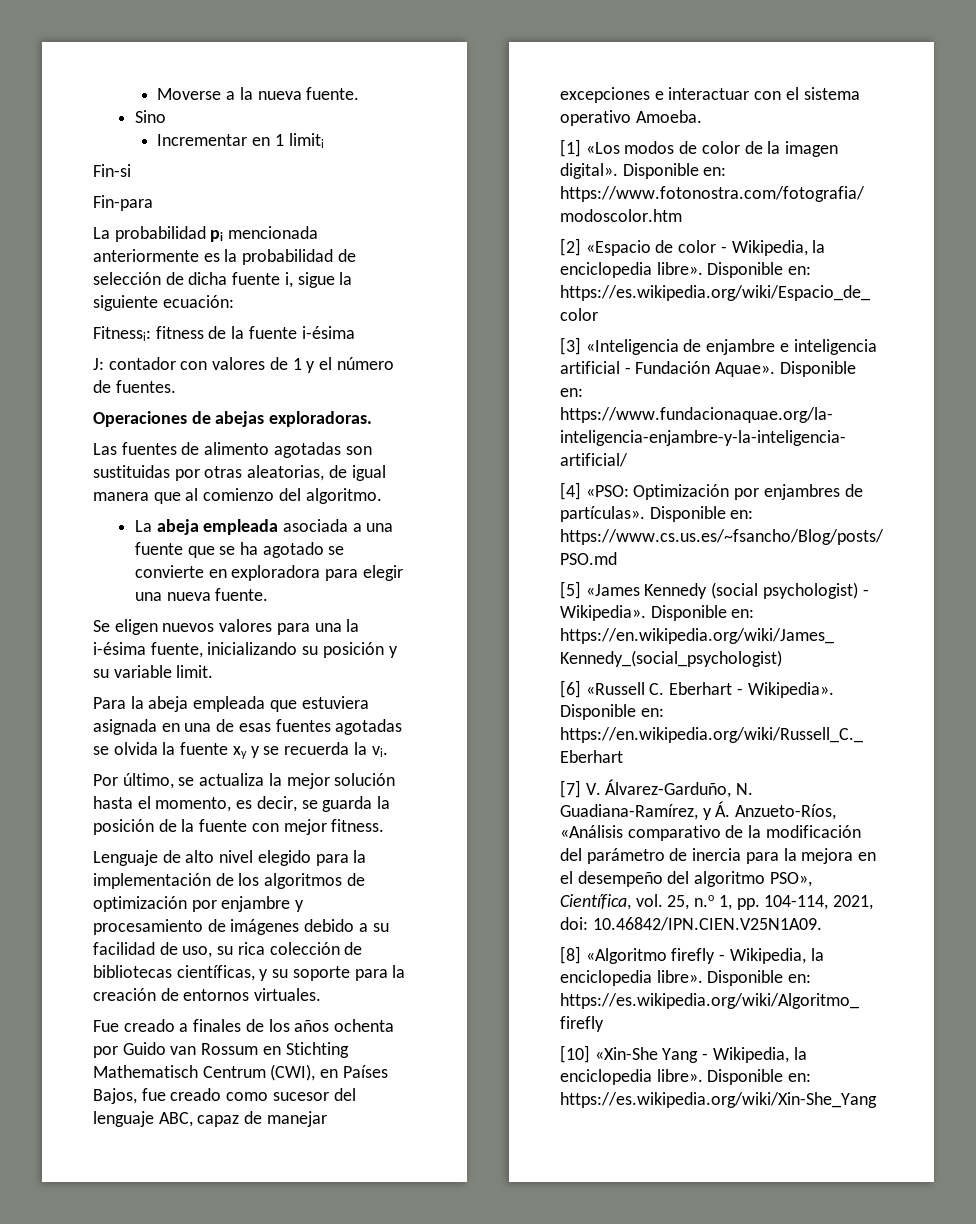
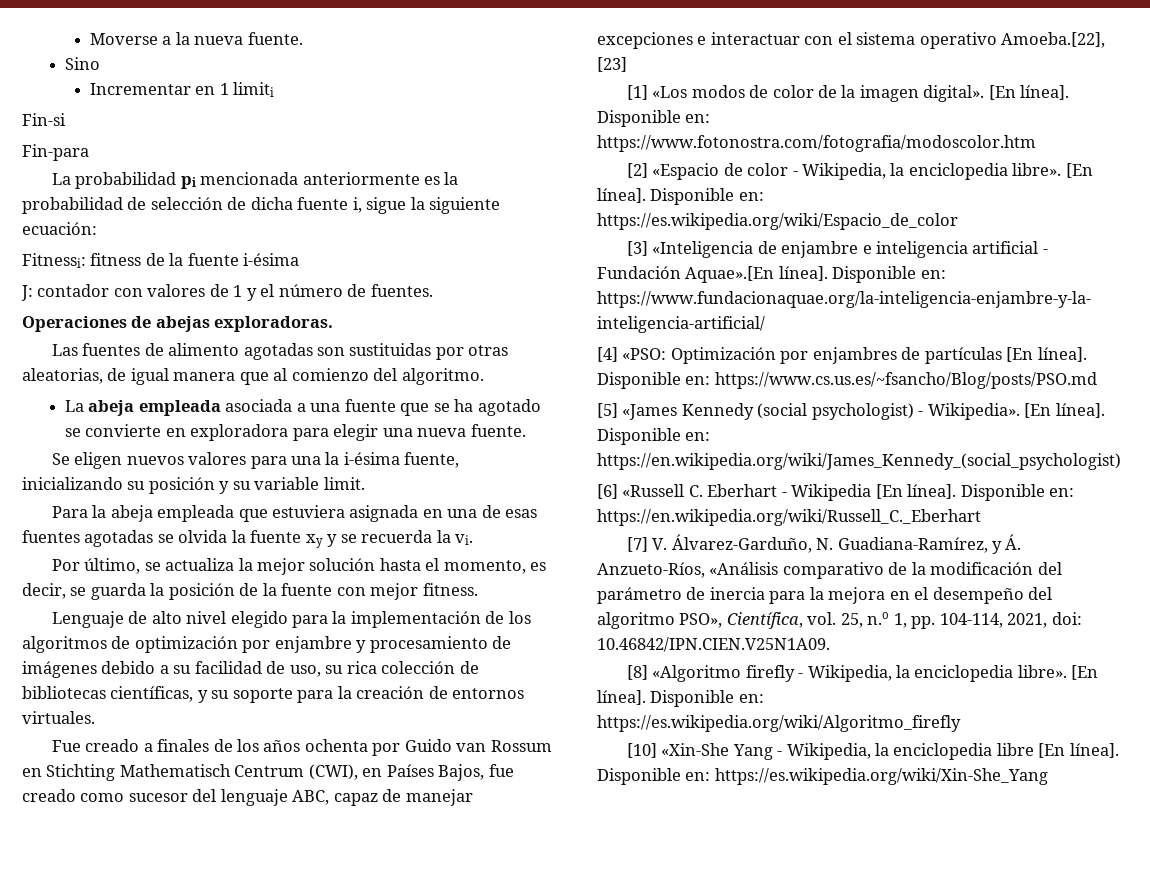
- Fue creado a finales de los años ochenta por Guido van Rossum en Stichting Mathematisch Centrum (CWI), en Países Bajos, fue creado como sucesor del lenguaje ABC, capaz de manejar excepciones e interactuar con el sistema operativo Amoeba.
+ Fue creado a finales de los años ochenta por Guido van Rossum en Stichting Mathematisch Centrum (CWI), en Países Bajos, fue creado como sucesor del lenguaje ABC, capaz de manejar excepciones e interactuar con el sistema operativo Amoeba.[22], [23]
- [1] «Los modos de color de la imagen digital».
+ [1] «Los modos de color de la imagen digital». [En línea].
- [2] «Espacio de color - Wikipedia, la enciclopedia libre».
+ [2] «Espacio de color - Wikipedia, la enciclopedia libre». [En línea].
- [3] «Inteligencia de enjambre e inteligencia artificial - Fundación Aquae».
+ [3] «Inteligencia de enjambre e inteligencia artificial - Fundación Aquae».[En línea].
- [4] «PSO: Optimización por enjambres de partículas».
+ [4] «PSO: Optimización por enjambres de partículas [En línea].
- [5] «James Kennedy (social psychologist) - Wikipedia».
+ [5] «James Kennedy (social psychologist) - Wikipedia». [En línea].
- [6] «Russell C. Eberhart - Wikipedia».
+ [6] «Russell C. Eberhart - Wikipedia [En línea].
- [8] «Algoritmo firefly - Wikipedia, la enciclopedia libre».
+ [8] «Algoritmo firefly - Wikipedia, la enciclopedia libre». [En línea].
- [10] «Xin-She Yang - Wikipedia, la enciclopedia libre».
+ [10] «Xin-She Yang - Wikipedia, la enciclopedia libre [En línea].

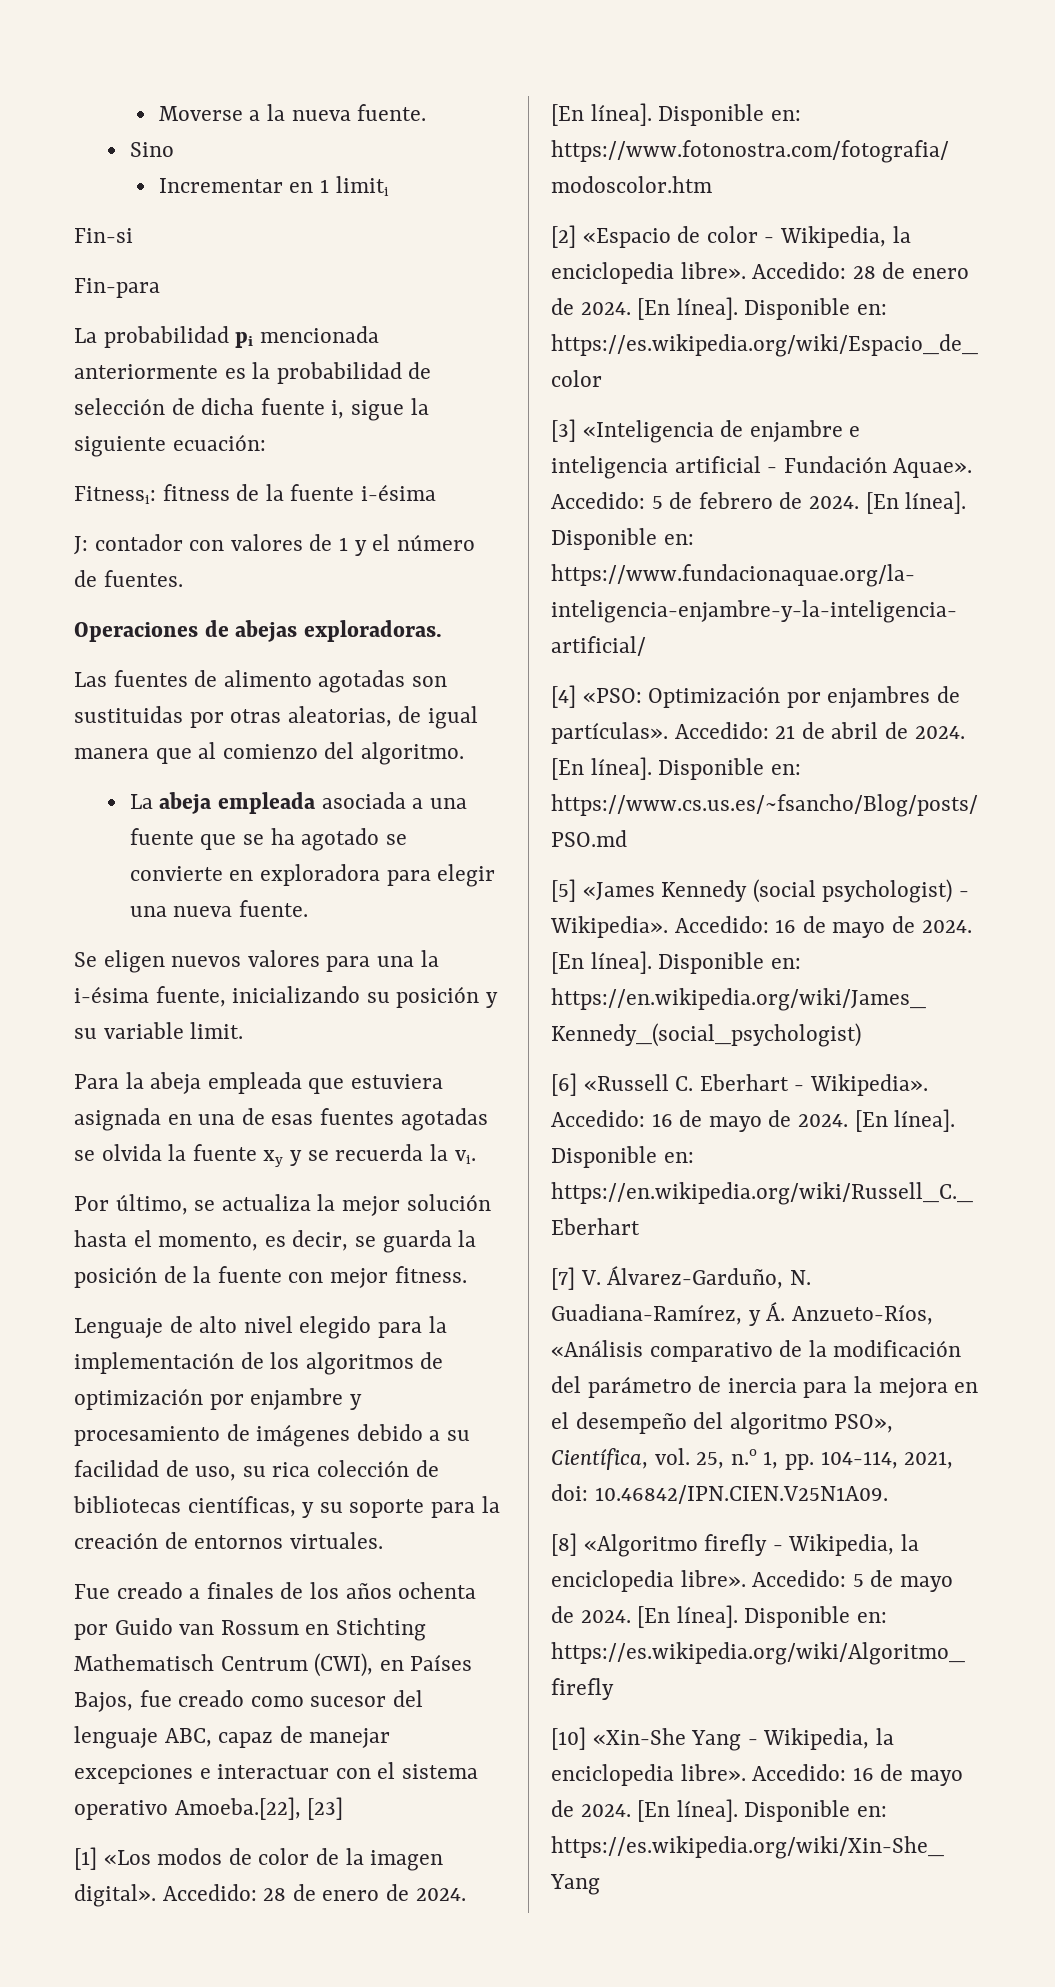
- [1] «Los modos de color de la imagen digital».
+ [1] «Los modos de color de la imagen digital». Accedido: 28 de enero de 2024.
- [2] «Espacio de color - Wikipedia, la enciclopedia libre».
+ [2] «Espacio de color - Wikipedia, la enciclopedia libre». Accedido: 28 de enero de 2024.
- [3] «Inteligencia de enjambre e inteligencia artificial - Fundación Aquae».[En línea].
+ [3] «Inteligencia de enjambre e inteligencia artificial - Fundación Aquae». Accedido: 5 de febrero de 2024. [En línea].
- [4] «PSO: Optimización por enjambres de partículas [En línea].
+ [4] «PSO: Optimización por enjambres de partículas». Accedido: 21 de abril de 2024. [En línea].
- [5] «James Kennedy (social psychologist) - Wikipedia».
+ [5] «James Kennedy (social psychologist) - Wikipedia». Accedido: 16 de mayo de 2024.
- [6] «Russell C. Eberhart - Wikipedia [En línea].
+ [6] «Russell C. Eberhart - Wikipedia». Accedido: 16 de mayo de 2024. [En línea].
+ Accedido: 5 de mayo de 2024.
- [10] «Xin-She Yang - Wikipedia, la enciclopedia libre [En línea].
+ [10] «Xin-She Yang - Wikipedia, la enciclopedia libre». Accedido: 16 de mayo de 2024. [En línea].

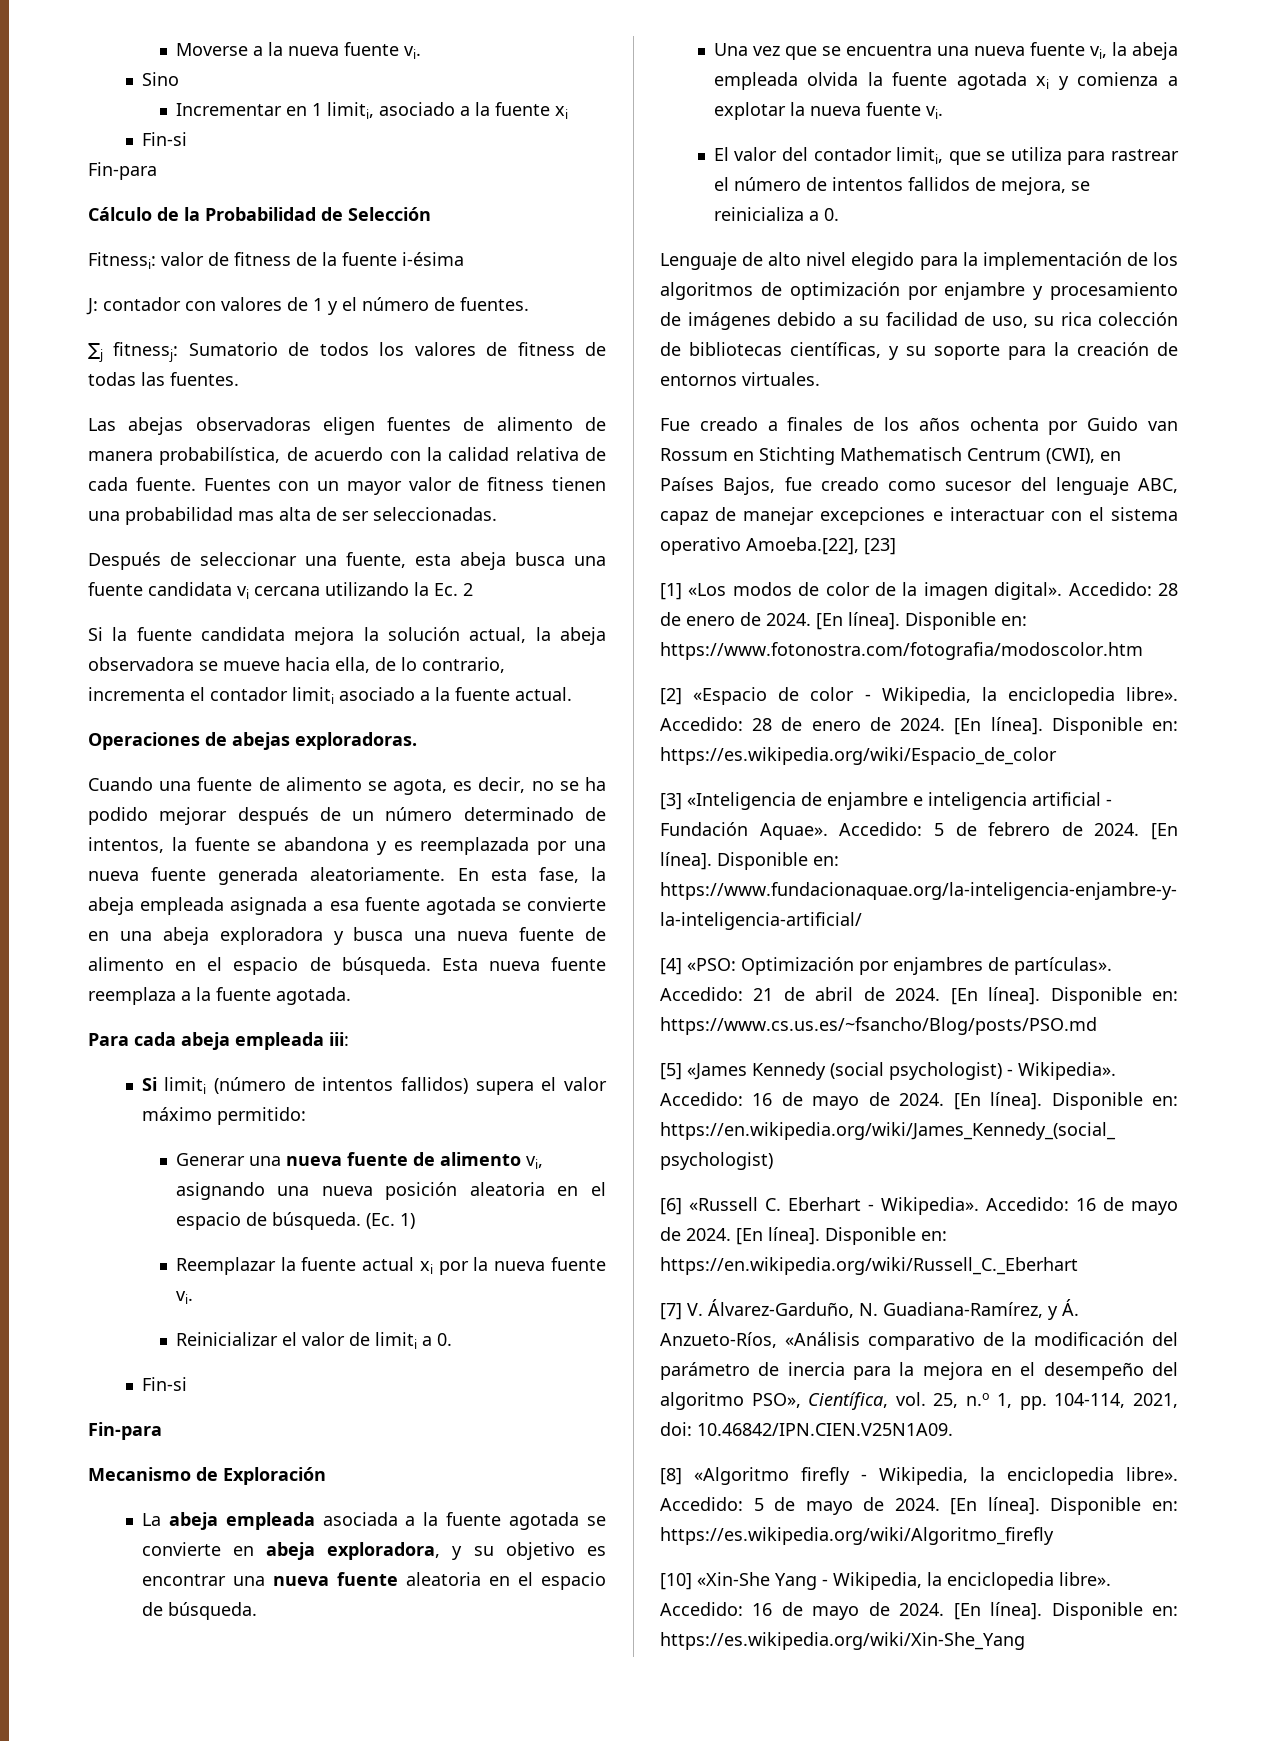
- Moverse a la nueva fuente.
+ Moverse a la nueva fuente vi.
- Incrementar en 1 limiti
+ Incrementar en 1 limiti, asociado a la fuente xi
  Fin-si
  Fin-para
- La probabilidad pi mencionada anteriormente es la probabilidad de selección de dicha fuente i, sigue la siguiente ecuación:
+ Cálculo de la Probabilidad de Selección
- Fitnessi: fitness de la fuente i-ésima
+ Fitnessi: valor de fitness de la fuente i-ésima
+ ∑j fitnessj: Sumatorio de todos los valores de fitness de todas las fuentes.
+ Las abejas observadoras eligen fuentes de alimento de manera probabilística, de acuerdo con la calidad relativa de cada fuente. Fuentes con un mayor valor de fitness tienen una probabilidad mas alta de ser seleccionadas.
+ Después de seleccionar una fuente, esta abeja busca una fuente candidata vi cercana utilizando la Ec. 2
+ Si la fuente candidata mejora la solución actual, la abeja observadora se mueve hacia ella, de lo contrario, incrementa el contador limiti asociado a la fuente actual.
  Operaciones de abejas exploradoras.
- Las fuentes de alimento agotadas son sustituidas por otras aleatorias, de igual manera que al comienzo del algoritmo.
+ Cuando una fuente de alimento se agota, es decir, no se ha podido mejorar después de un número determinado de intentos, la fuente se abandona y es reemplazada por una nueva fuente generada aleatoriamente. En esta fase, la abeja empleada asignada a esa fuente agotada se convierte en una abeja exploradora y busca una nueva fuente de alimento en el espacio de búsqueda. Esta nueva fuente reemplaza a la fuente agotada.
+ Para cada abeja empleada iii:
+ Si limiti (número de intentos fallidos) supera el valor máximo permitido:
+ Generar una nueva fuente de alimento vi, asignando una nueva posición aleatoria en el espacio de búsqueda. (Ec. 1)
+ Reemplazar la fuente actual xi por la nueva fuente vi.
+ Reinicializar el valor de limiti a 0.
+ Fin-si
+ Fin-para
+ Mecanismo de Exploración
- La abeja empleada asociada a una fuente que se ha agotado se convierte en exploradora para elegir una nueva fuente.
- Se eligen nuevos valores para una la i-ésima fuente, inicializando su posición y su variable limit.
- Para la abeja empleada que estuviera asignada en una de esas fuentes agotadas se olvida la fuente xy y se recuerda la vi.
- Por último, se actualiza la mejor solución hasta el momento, es decir, se guarda la posición de la fuente con mejor fitness.
+ La abeja empleada asociada a la fuente agotada se convierte en abeja exploradora, y su objetivo es encontrar una nueva fuente aleatoria en el espacio de búsqueda.
+ Una vez que se encuentra una nueva fuente vi, la abeja empleada olvida la fuente agotada xi y comienza a explotar la nueva fuente vi.
+ El valor del contador limiti, que se utiliza para rastrear el número de intentos fallidos de mejora, se reinicializa a 0.

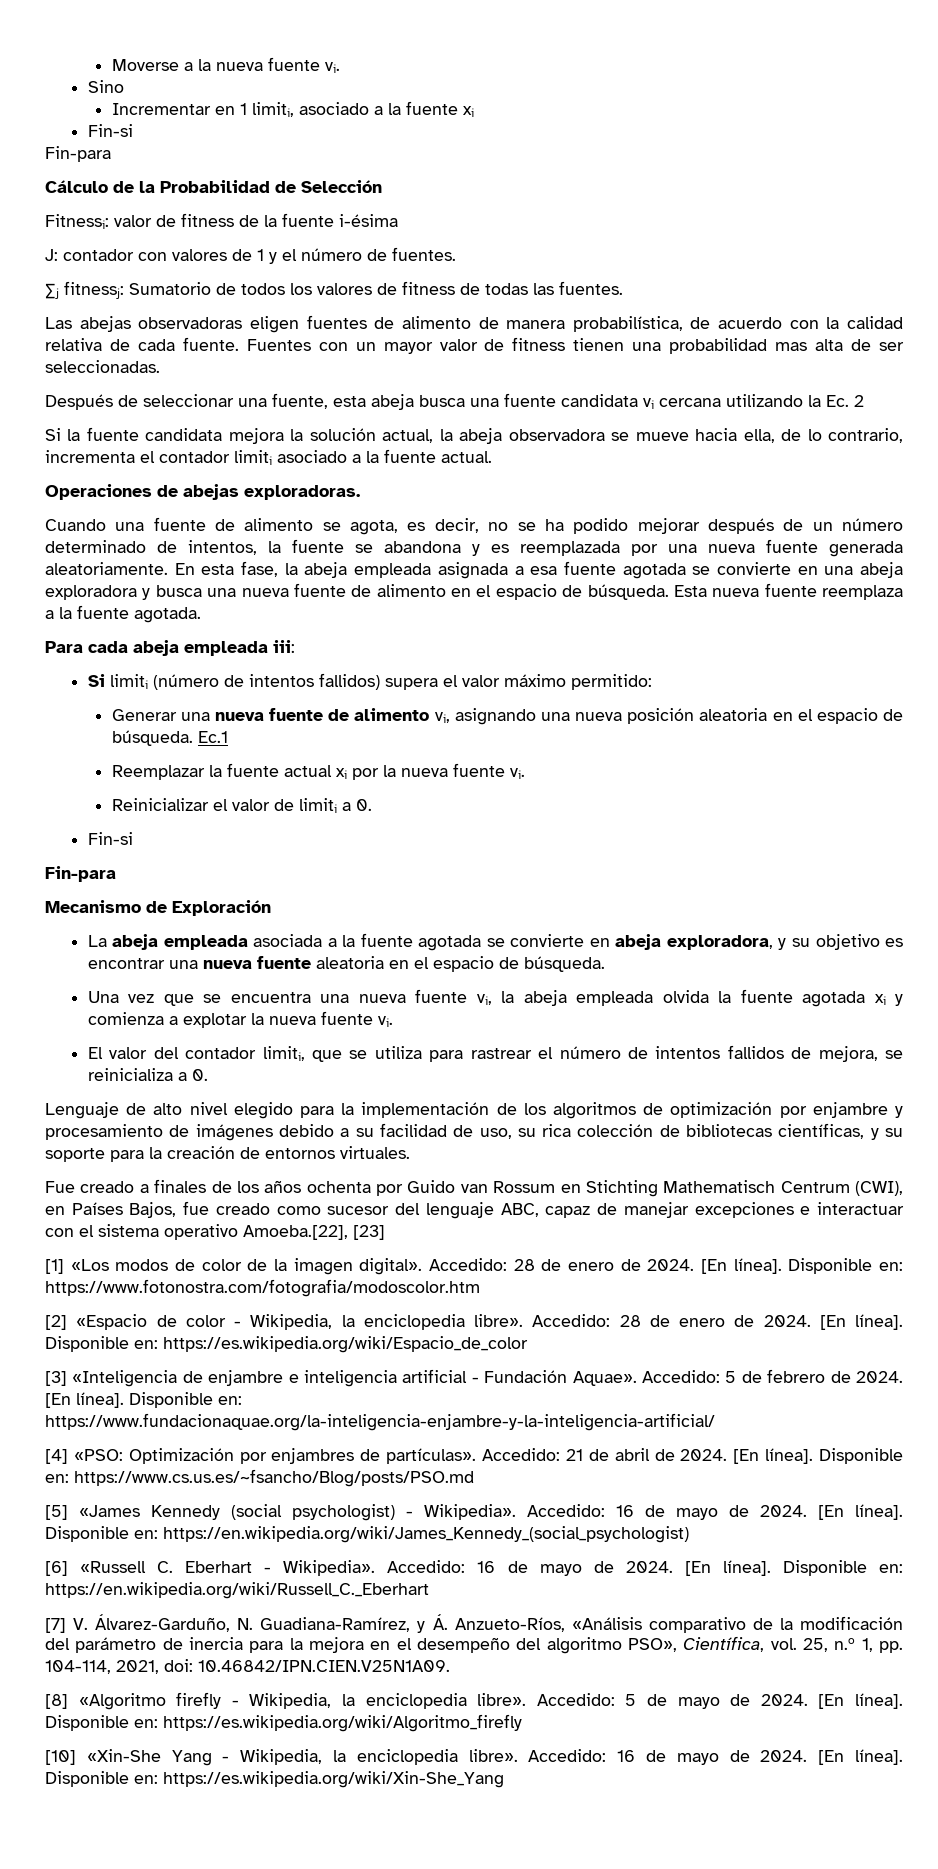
- (Ec. 1)
+ Ec.1

